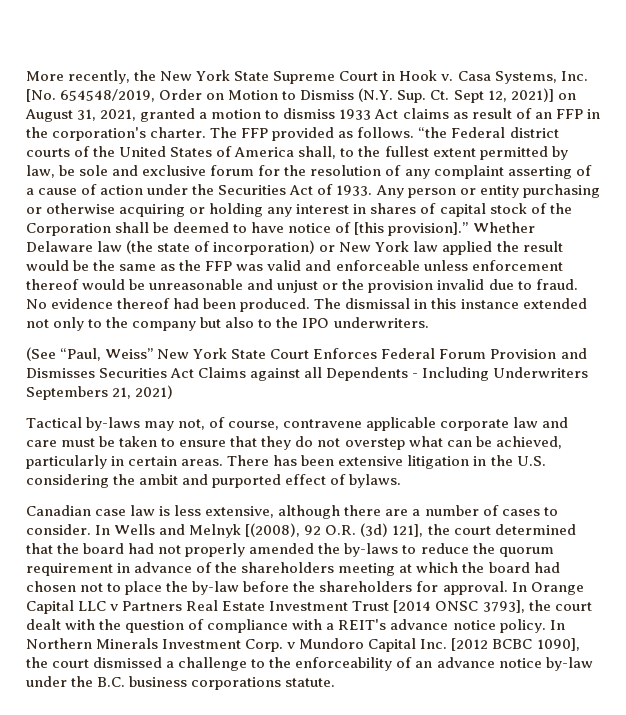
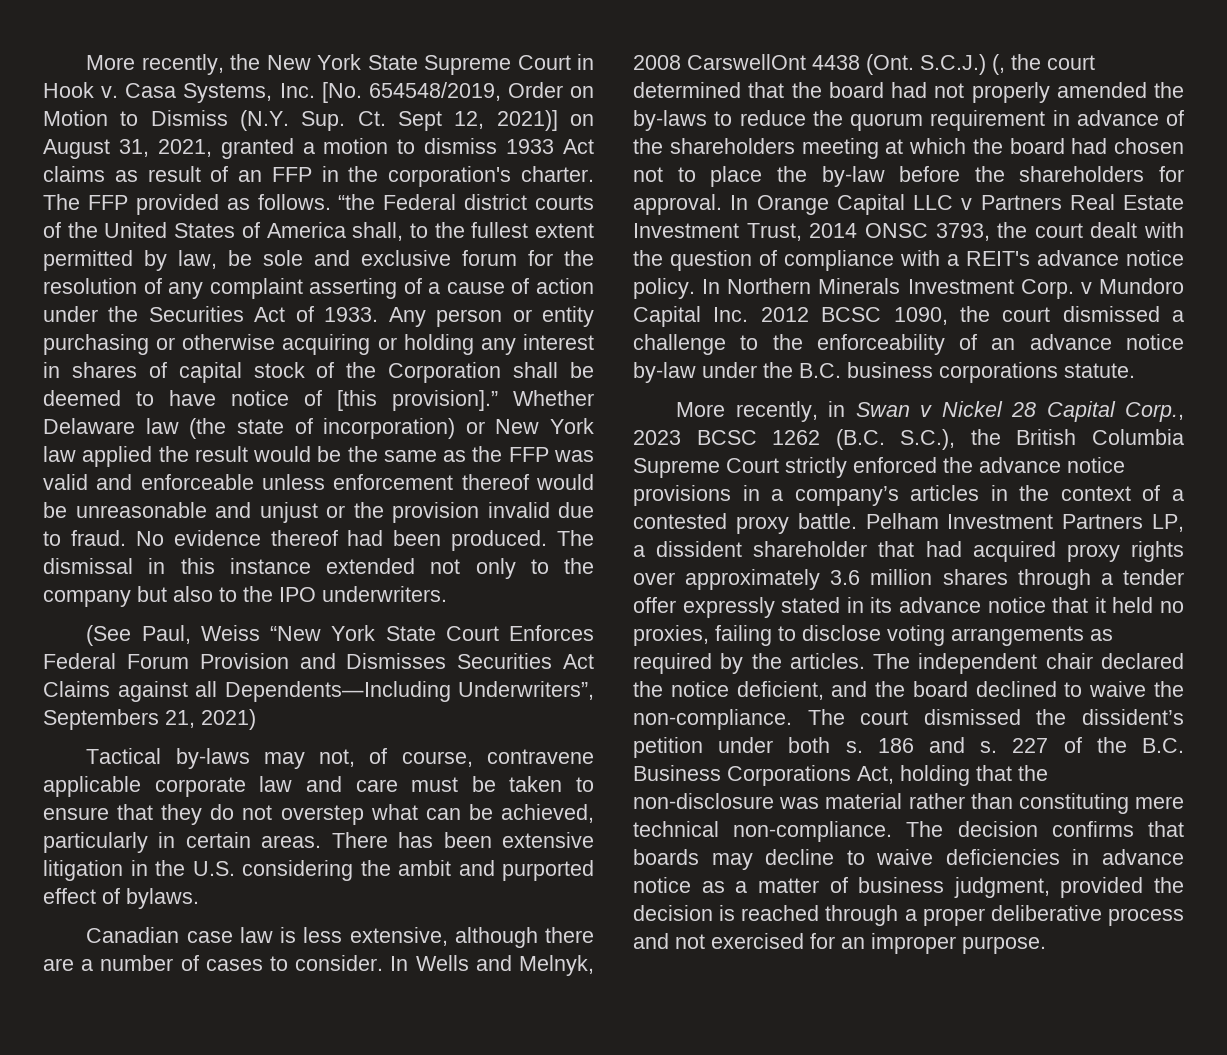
- (See “Paul, Weiss” New York State Court Enforces Federal Forum Provision and Dismisses Securities Act Claims against all Dependents - Including Underwriters Septembers 21, 2021)
+ (See Paul, Weiss “New York State Court Enforces Federal Forum Provision and Dismisses Securities Act Claims against all Dependents—Including Underwriters”, Septembers 21, 2021)
- In Wells and Melnyk [(2008), 92 O.R. (3d) 121], the court determined that the board had not properly amended the by-laws to reduce the quorum requirement in advance of the shareholders meeting at which the board had chosen not to place the by-law before the shareholders for approval.
+ In Wells and Melnyk, 2008 CarswellOnt 4438 (Ont. S.C.J.) (, the court determined that the board had not properly amended the by-laws to reduce the quorum requirement in advance of the shareholders meeting at which the board had chosen not to place the by-law before the shareholders for approval.
- In Orange Capital LLC v Partners Real Estate Investment Trust [2014 ONSC 3793], the court dealt with the question of compliance with a REIT's advance notice policy.
+ In Orange Capital LLC v Partners Real Estate Investment Trust, 2014 ONSC 3793, the court dealt with the question of compliance with a REIT's advance notice policy.
- In Northern Minerals Investment Corp. v Mundoro Capital Inc. [2012 BCBC 1090], the court dismissed a challenge to the enforceability of an advance notice by-law under the B.C. business corporations statute.
+ In Northern Minerals Investment Corp. v Mundoro Capital Inc. 2012 BCSC 1090, the court dismissed a challenge to the enforceability of an advance notice by-law under the B.C. business corporations statute.
+ More recently, in Swan v Nickel 28 Capital Corp., 2023 BCSC 1262 (B.C. S.C.), the British Columbia Supreme Court strictly enforced the advance notice provisions in a company’s articles in the context of a contested proxy battle. Pelham Investment Partners LP, a dissident shareholder that had acquired proxy rights over approximately 3.6 million shares through a tender offer expressly stated in its advance notice that it held no proxies, failing to disclose voting arrangements as required by the articles. The independent chair declared the notice deficient, and the board declined to waive the non-compliance. The court dismissed the dissident’s petition under both s. 186 and s. 227 of the B.C. Business Corporations Act, holding that the non-disclosure was material rather than constituting mere technical non-compliance. The decision confirms that boards may decline to waive deficiencies in advance notice as a matter of business judgment, provided the decision is reached through a proper deliberative process and not exercised for an improper purpose.

